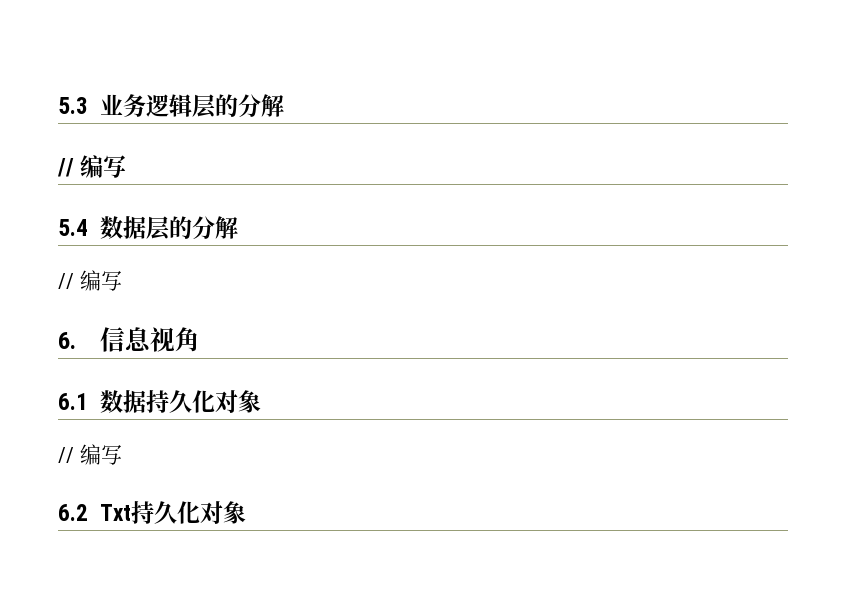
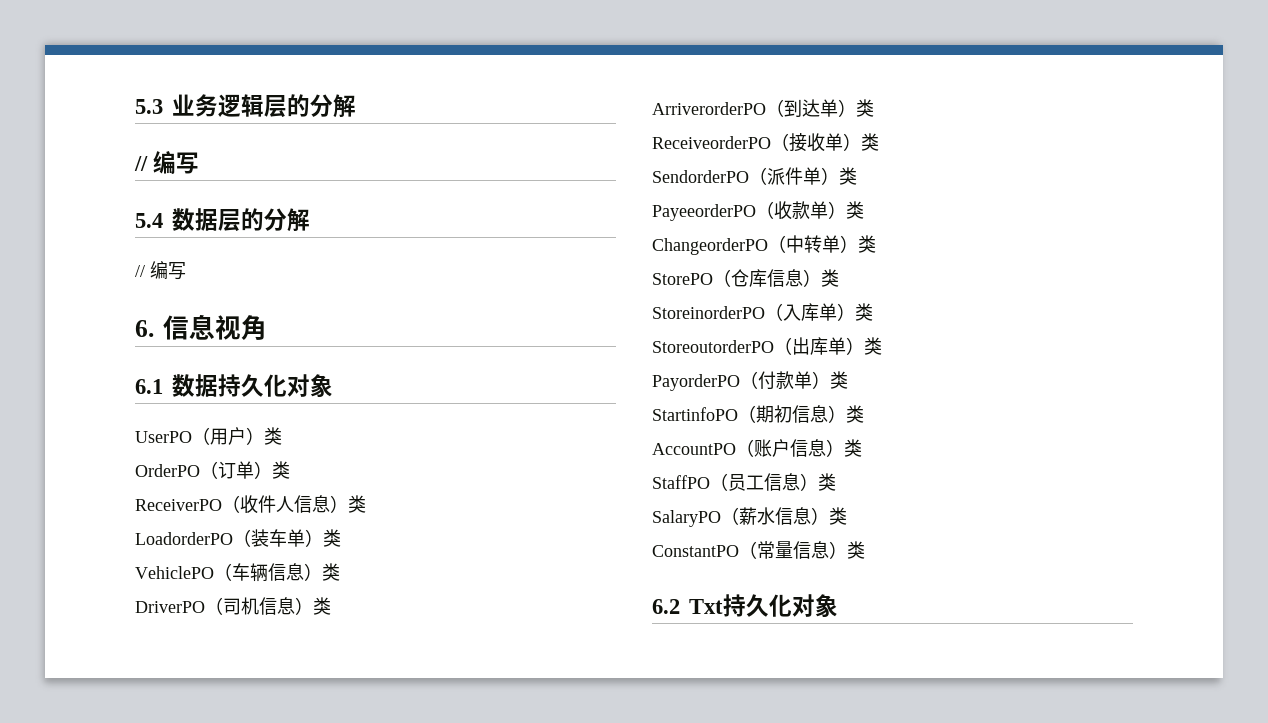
  6.1数据持久化对象
- // 编写
+ UserPO（用户）类
+ OrderPO（订单）类
+ ReceiverPO（收件人信息）类
+ LoadorderPO（装车单）类
+ VehiclePO（车辆信息）类
+ DriverPO（司机信息）类
+ ArriverorderPO（到达单）类
+ ReceiveorderPO（接收单）类
+ SendorderPO（派件单）类
+ PayeeorderPO（收款单）类
+ ChangeorderPO（中转单）类
+ StorePO（仓库信息）类
+ StoreinorderPO（入库单）类
+ StoreoutorderPO（出库单）类
+ PayorderPO（付款单）类
+ StartinfoPO（期初信息）类
+ AccountPO（账户信息）类
+ StaffPO（员工信息）类
+ SalaryPO（薪水信息）类
+ ConstantPO（常量信息）类

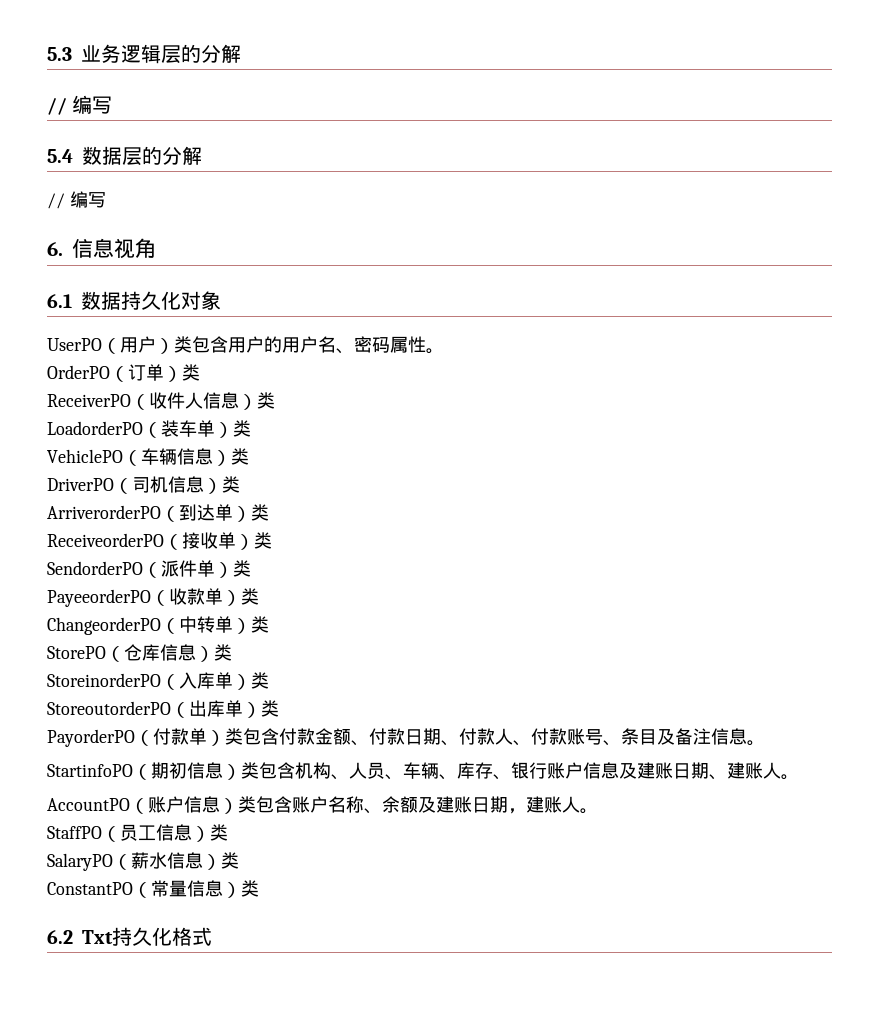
- UserPO（用户）类
+ UserPO（用户）类包含用户的用户名、密码属性。
- PayorderPO（付款单）类
+ PayorderPO（付款单）类包含付款金额、付款日期、付款人、付款账号、条目及备注信息。
- StartinfoPO（期初信息）类
+ StartinfoPO（期初信息）类包含机构、人员、车辆、库存、银行账户信息及建账日期、建账人。
- AccountPO（账户信息）类
+ AccountPO（账户信息）类包含账户名称、余额及建账日期，建账人。
- 6.2 Txt持久化对象
+ 6.2 Txt持久化格式

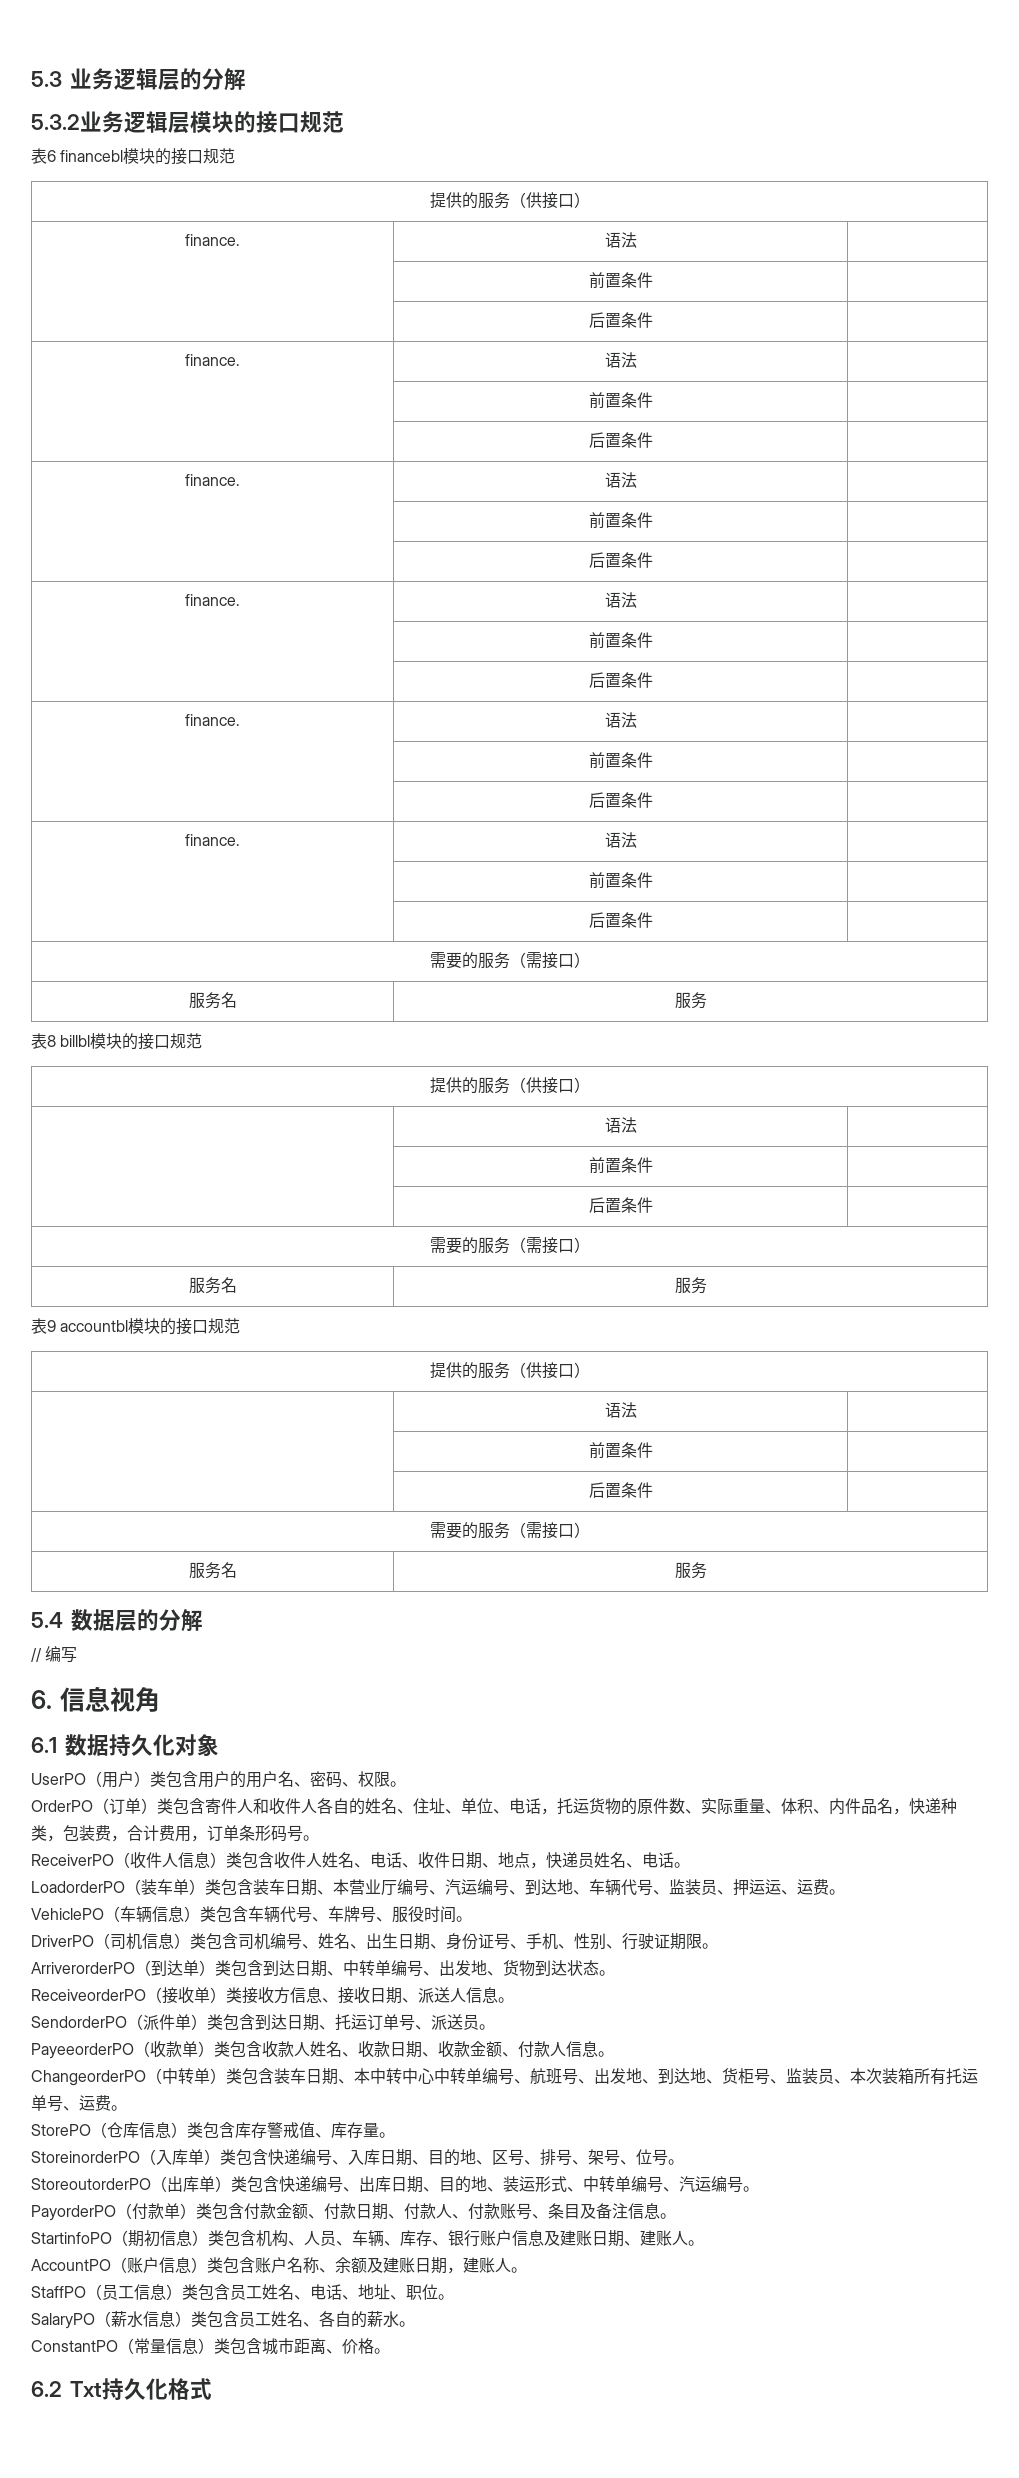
  5.3业务逻辑层的分解
- // 编写
+ 5.3.2业务逻辑层模块的接口规范
+ 表6 financebl模块的接口规范
+ 提供的服务（供接口）
+ finance. | 语法 |
+ | 前置条件 |
+ | 后置条件 |
+ finance. | 语法 |
+ | 前置条件 |
+ | 后置条件 |
+ finance. | 语法 |
+ | 前置条件 |
+ | 后置条件 |
+ finance. | 语法 |
+ | 前置条件 |
+ | 后置条件 |
+ finance. | 语法 |
+ | 前置条件 |
+ | 后置条件 |
+ finance. | 语法 |
+ | 前置条件 |
+ | 后置条件 |
+ 需要的服务（需接口）
+ 服务名 | 服务
+ 表8 billbl模块的接口规范
+ 提供的服务（供接口）
+ | 语法 |
+ | 前置条件 |
+ | 后置条件 |
+ 需要的服务（需接口）
+ 服务名 | 服务
+ 表9 accountbl模块的接口规范
+ 提供的服务（供接口）
+ | 语法 |
+ | 前置条件 |
+ | 后置条件 |
+ 需要的服务（需接口）
+ 服务名 | 服务
- UserPO（用户）类包含用户的用户名、密码属性。
+ UserPO（用户）类包含用户的用户名、密码、权限。
- OrderPO（订单）类
+ OrderPO（订单）类包含寄件人和收件人各自的姓名、住址、单位、电话，托运货物的原件数、实际重量、体积、内件品名，快递种类，包装费，合计费用，订单条形码号。
- ReceiverPO（收件人信息）类
- LoadorderPO（装车单）类
+ ReceiverPO（收件人信息）类包含收件人姓名、电话、收件日期、地点，快递员姓名、电话。
+ LoadorderPO（装车单）类包含装车日期、本营业厅编号、汽运编号、到达地、车辆代号、监装员、押运运、运费。
- VehiclePO（车辆信息）类
+ VehiclePO（车辆信息）类包含车辆代号、车牌号、服役时间。
- DriverPO（司机信息）类
- ArriverorderPO（到达单）类
- ReceiveorderPO（接收单）类
- SendorderPO（派件单）类
- PayeeorderPO（收款单）类
- ChangeorderPO（中转单）类
+ DriverPO（司机信息）类包含司机编号、姓名、出生日期、身份证号、手机、性别、行驶证期限。
+ ArriverorderPO（到达单）类包含到达日期、中转单编号、出发地、货物到达状态。
+ ReceiveorderPO（接收单）类接收方信息、接收日期、派送人信息。
+ SendorderPO（派件单）类包含到达日期、托运订单号、派送员。
+ PayeeorderPO（收款单）类包含收款人姓名、收款日期、收款金额、付款人信息。
+ ChangeorderPO（中转单）类包含装车日期、本中转中心中转单编号、航班号、出发地、到达地、货柜号、监装员、本次装箱所有托运单号、运费。
- StorePO（仓库信息）类
- StoreinorderPO（入库单）类
- StoreoutorderPO（出库单）类
+ StorePO（仓库信息）类包含库存警戒值、库存量。
+ StoreinorderPO（入库单）类包含快递编号、入库日期、目的地、区号、排号、架号、位号。
+ StoreoutorderPO（出库单）类包含快递编号、出库日期、目的地、装运形式、中转单编号、汽运编号。
- StaffPO（员工信息）类
+ StaffPO（员工信息）类包含员工姓名、电话、地址、职位。
- SalaryPO（薪水信息）类
+ SalaryPO（薪水信息）类包含员工姓名、各自的薪水。
- ConstantPO（常量信息）类
+ ConstantPO（常量信息）类包含城市距离、价格。

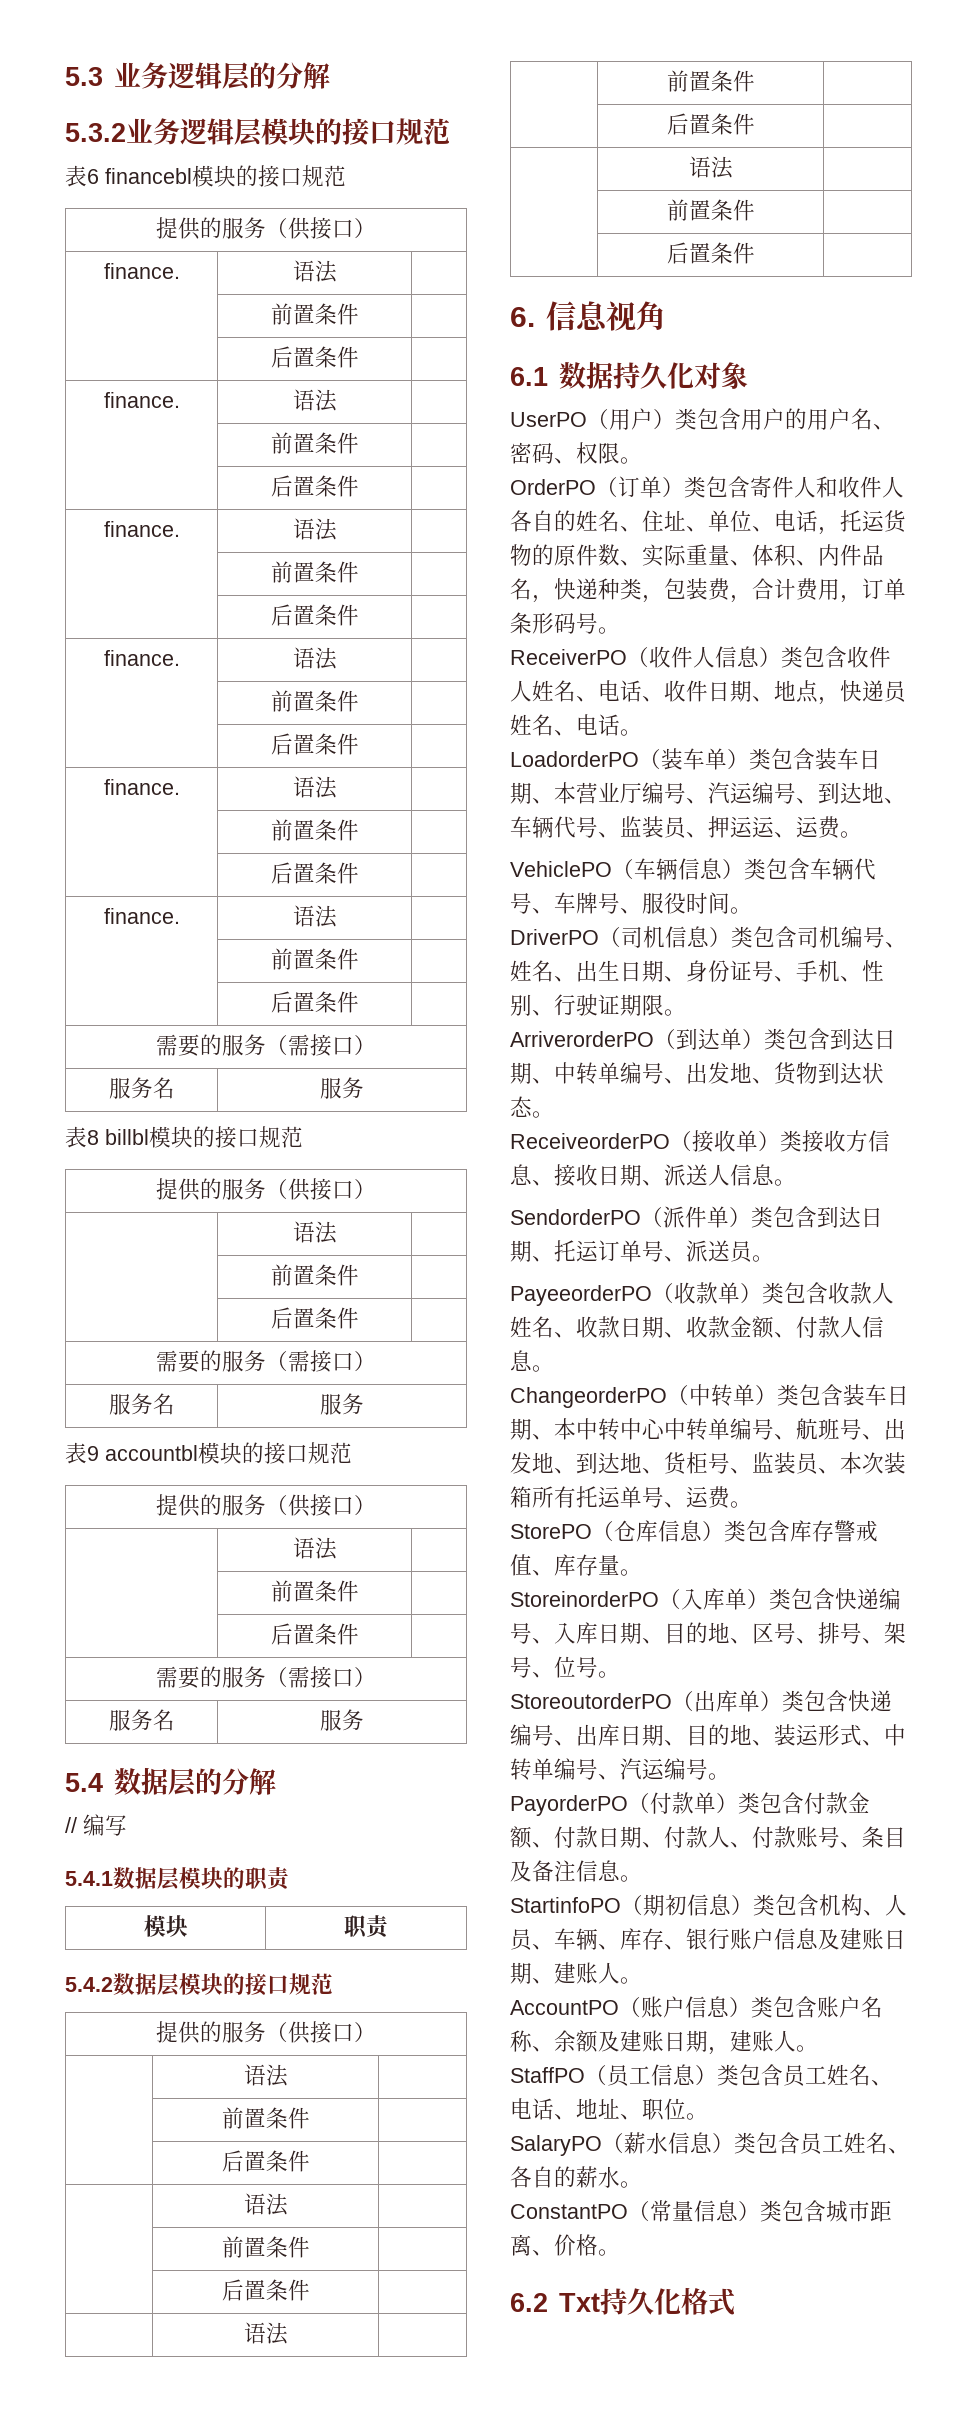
+ 5.4.1数据层模块的职责
+ 模块 | 职责
+ 5.4.2数据层模块的接口规范
+ 提供的服务（供接口）
+ | 语法 |
+ | 前置条件 |
+ | 后置条件 |
+ | 语法 |
+ | 前置条件 |
+ | 后置条件 |
+ | 语法 |
+ | 前置条件 |
+ | 后置条件 |
+ | 语法 |
+ | 前置条件 |
+ | 后置条件 |

